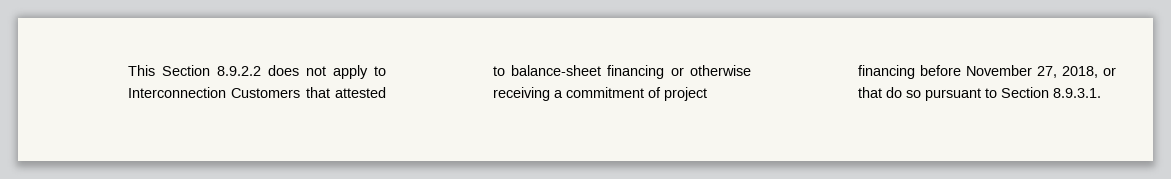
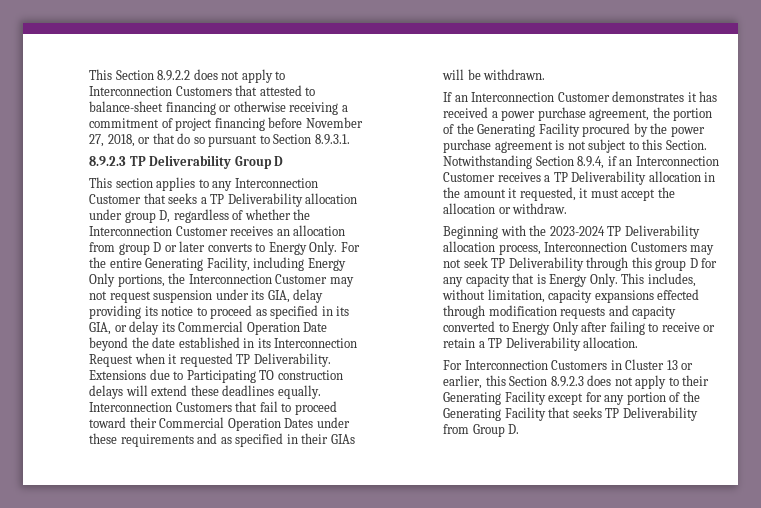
+ 8.9.2.3 TP Deliverability Group D
+ This section applies to any Interconnection Customer that seeks a TP Deliverability allocation under group D, regardless of whether the Interconnection Customer receives an allocation from group D or later converts to Energy Only. For the entire Generating Facility, including Energy Only portions, the Interconnection Customer may not request suspension under its GIA, delay providing its notice to proceed as specified in its GIA, or delay its Commercial Operation Date beyond the date established in its Interconnection Request when it requested TP Deliverability. Extensions due to Participating TO construction delays will extend these deadlines equally. Interconnection Customers that fail to proceed toward their Commercial Operation Dates under these requirements and as specified in their GIAs will be withdrawn.
+ If an Interconnection Customer demonstrates it has received a power purchase agreement, the portion of the Generating Facility procured by the power purchase agreement is not subject to this Section. Notwithstanding Section 8.9.4, if an Interconnection Customer receives a TP Deliverability allocation in the amount it requested, it must accept the allocation or withdraw.
+ Beginning with the 2023-2024 TP Deliverability allocation process, Interconnection Customers may not seek TP Deliverability through this group D for any capacity that is Energy Only. This includes, without limitation, capacity expansions effected through modification requests and capacity converted to Energy Only after failing to receive or retain a TP Deliverability allocation.
+ For Interconnection Customers in Cluster 13 or earlier, this Section 8.9.2.3 does not apply to their Generating Facility except for any portion of the Generating Facility that seeks TP Deliverability from Group D.

